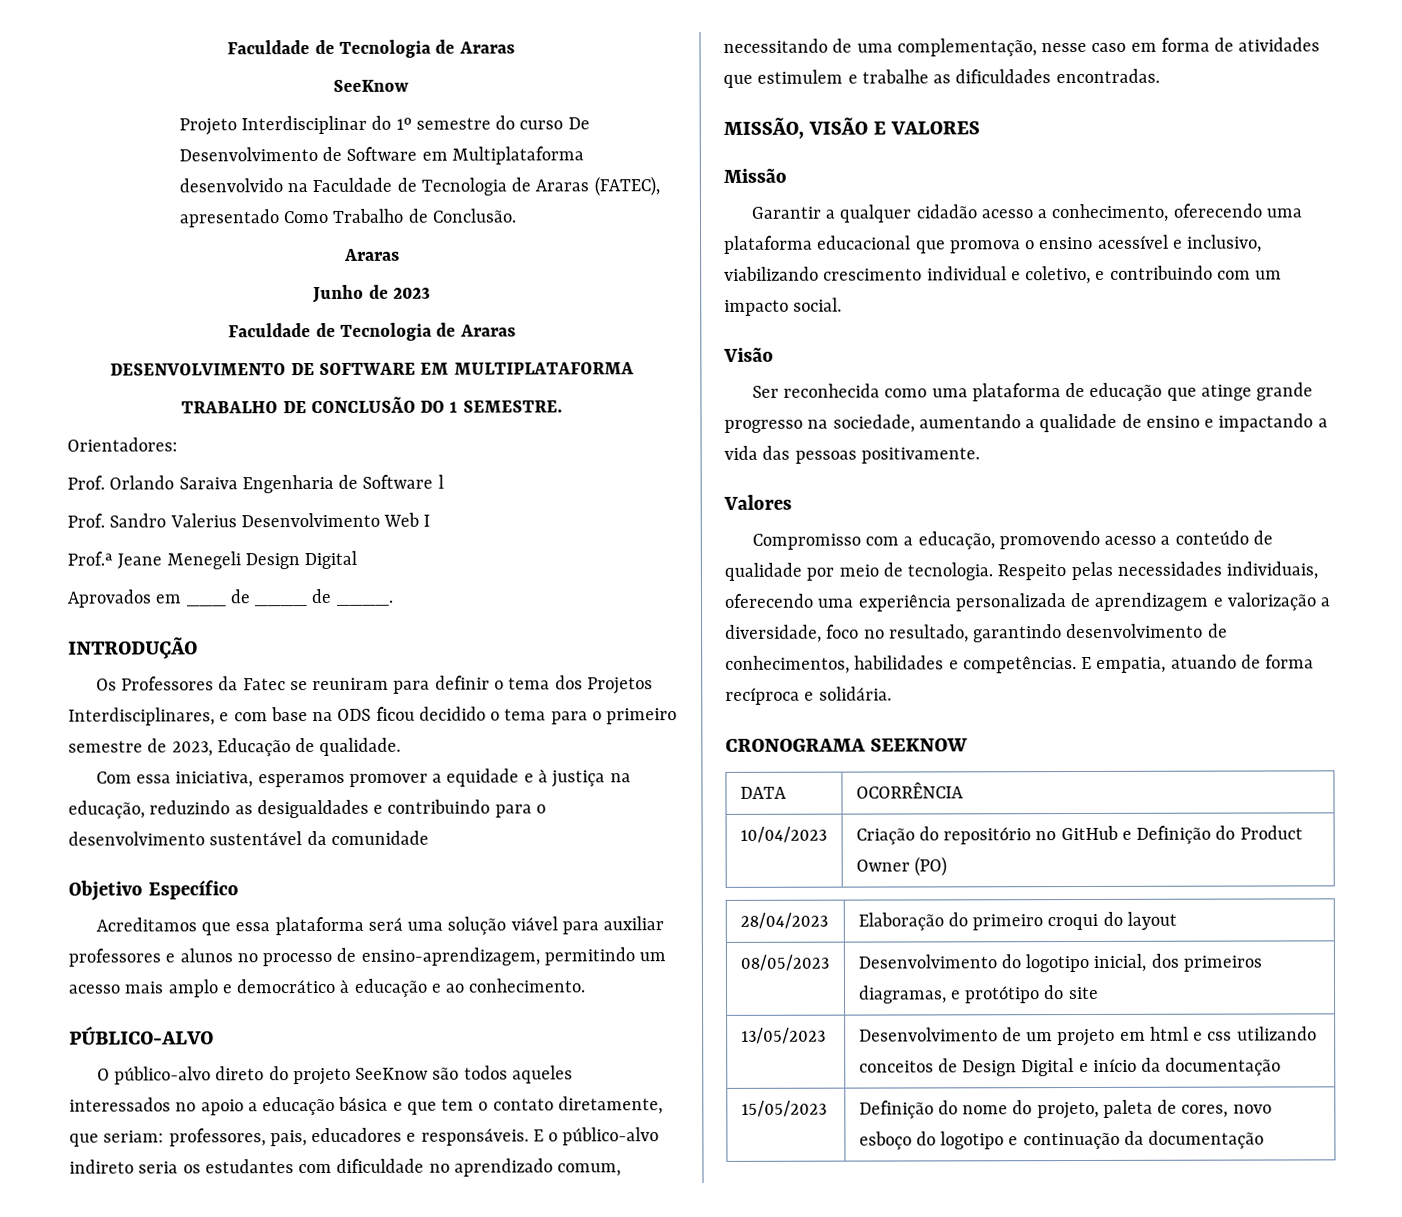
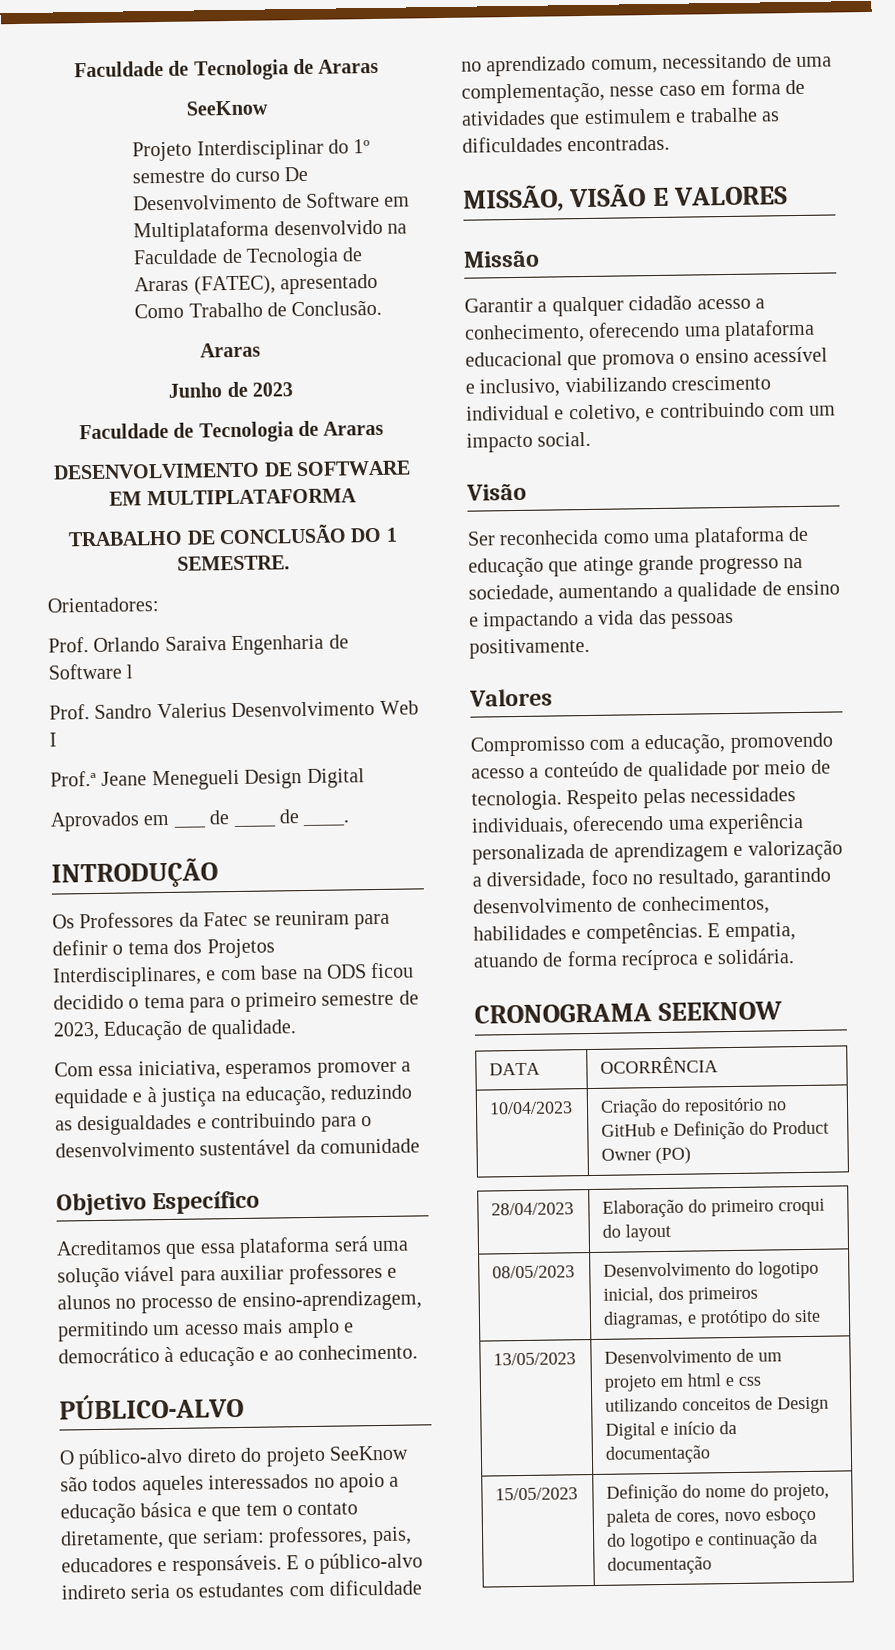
- Prof.ª Jeane Menegeli Design Digital
+ Prof.ª Jeane Menegueli Design Digital

